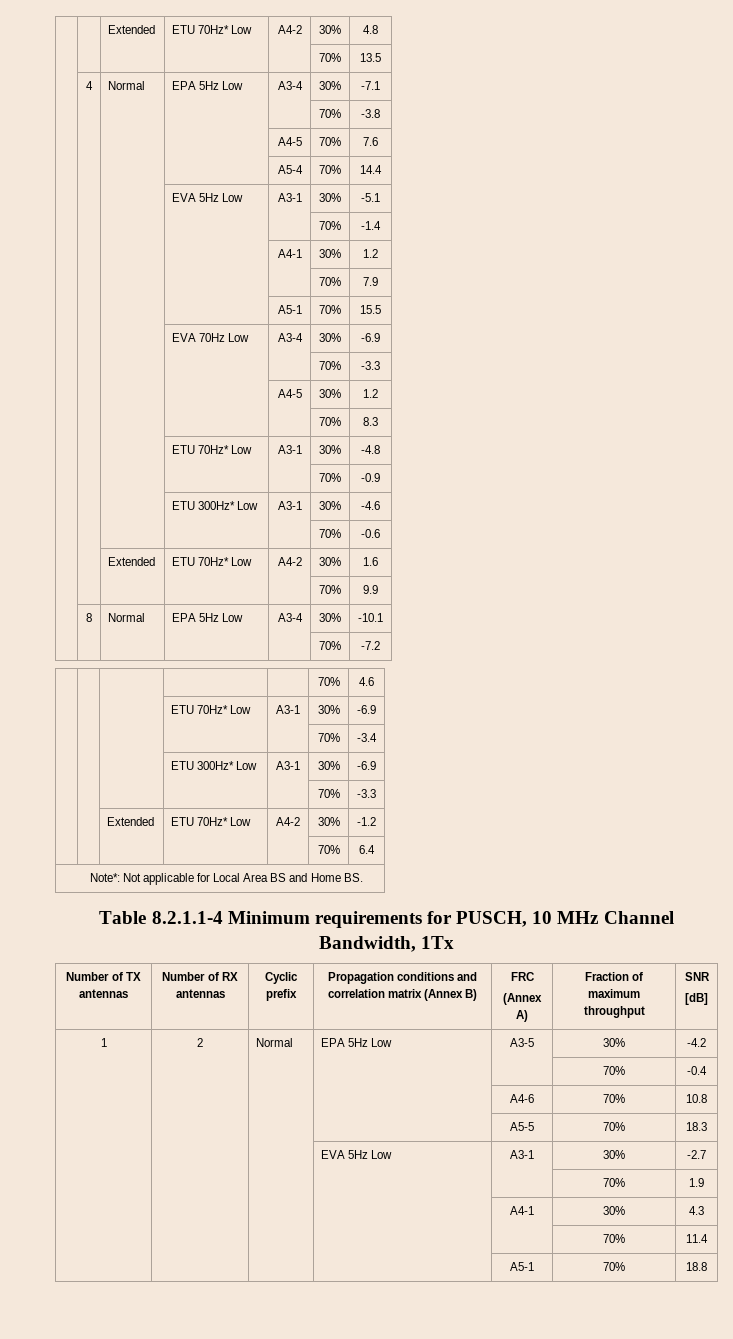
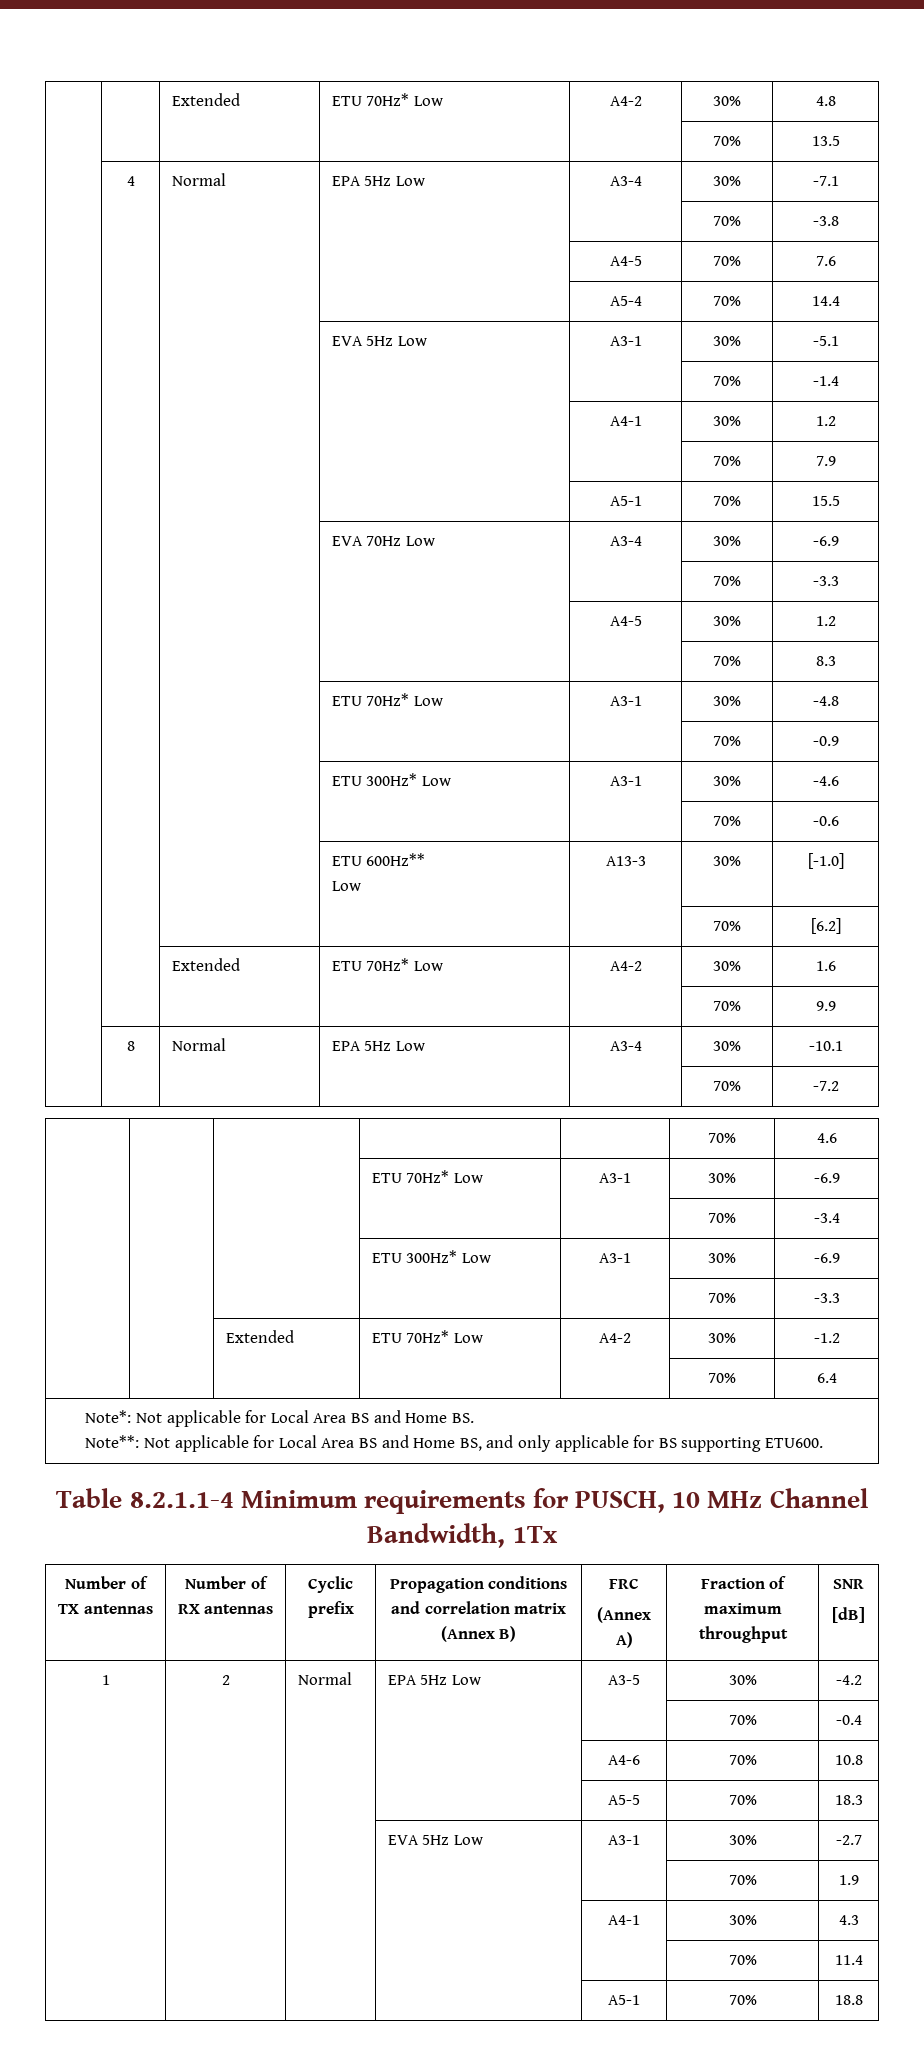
+ | | | ETU 600Hz**
+ Low | A13-3 | 30% | [-1.0]
+ | | | | | 70% | [6.2]
  Note*: Not applicable for Local Area BS and Home BS.
+ Note**: Not applicable for Local Area BS and Home BS, and only applicable for BS supporting ETU600.

